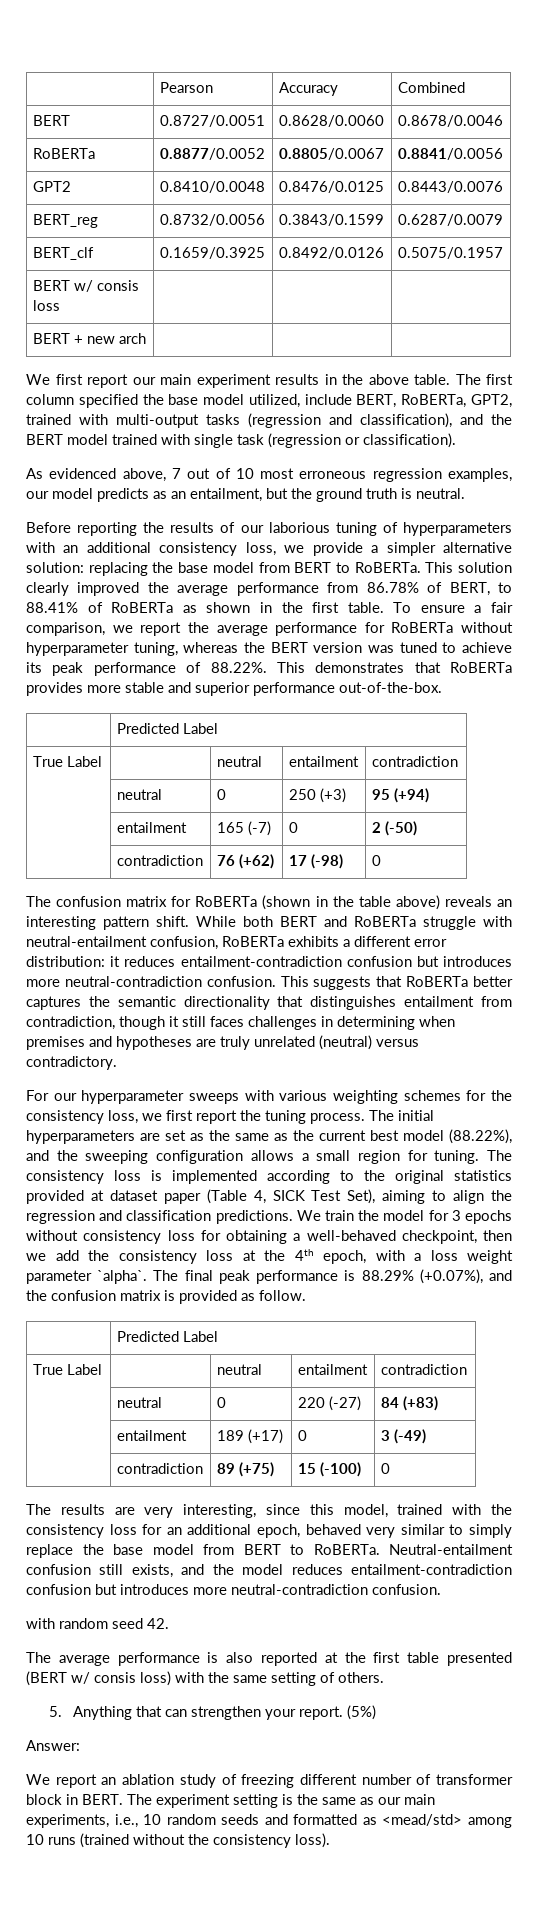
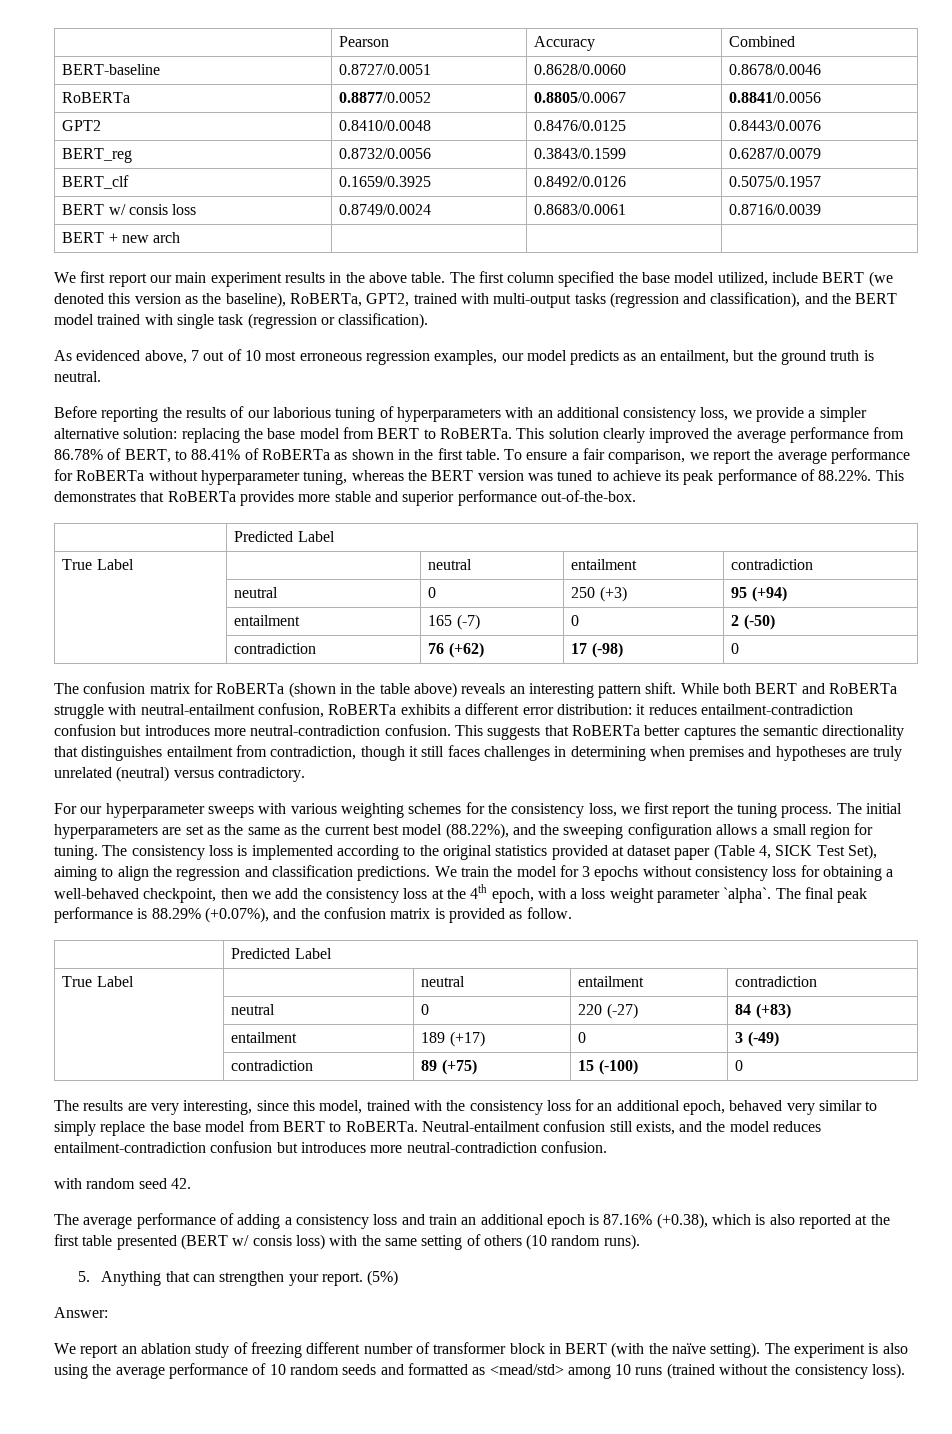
- BERT | 0.8727/0.0051 | 0.8628/0.0060 | 0.8678/0.0046
+ BERT-baseline | 0.8727/0.0051 | 0.8628/0.0060 | 0.8678/0.0046
- BERT w/ consis loss | | |
+ BERT w/ consis loss | 0.8749/0.0024 | 0.8683/0.0061 | 0.8716/0.0039
- The first column specified the base model utilized, include BERT, RoBERTa, GPT2, trained with multi-output tasks (regression and classification), and the BERT model trained with single task (regression or classification).
+ The first column specified the base model utilized, include BERT (we denoted this version as the baseline), RoBERTa, GPT2, trained with multi-output tasks (regression and classification), and the BERT model trained with single task (regression or classification).
- The average performance is also reported at the first table presented (BERT w/ consis loss) with the same setting of others.
+ The average performance of adding a consistency loss and train an additional epoch is 87.16% (+0.38), which is also reported at the first table presented (BERT w/ consis loss) with the same setting of others (10 random runs).
- We report an ablation study of freezing different number of transformer block in BERT. The experiment setting is the same as our main experiments, i.e., 10 random seeds and formatted as <mead/std> among 10 runs (trained without the consistency loss).
+ We report an ablation study of freezing different number of transformer block in BERT (with the naïve setting). The experiment is also using the average performance of 10 random seeds and formatted as <mead/std> among 10 runs (trained without the consistency loss).

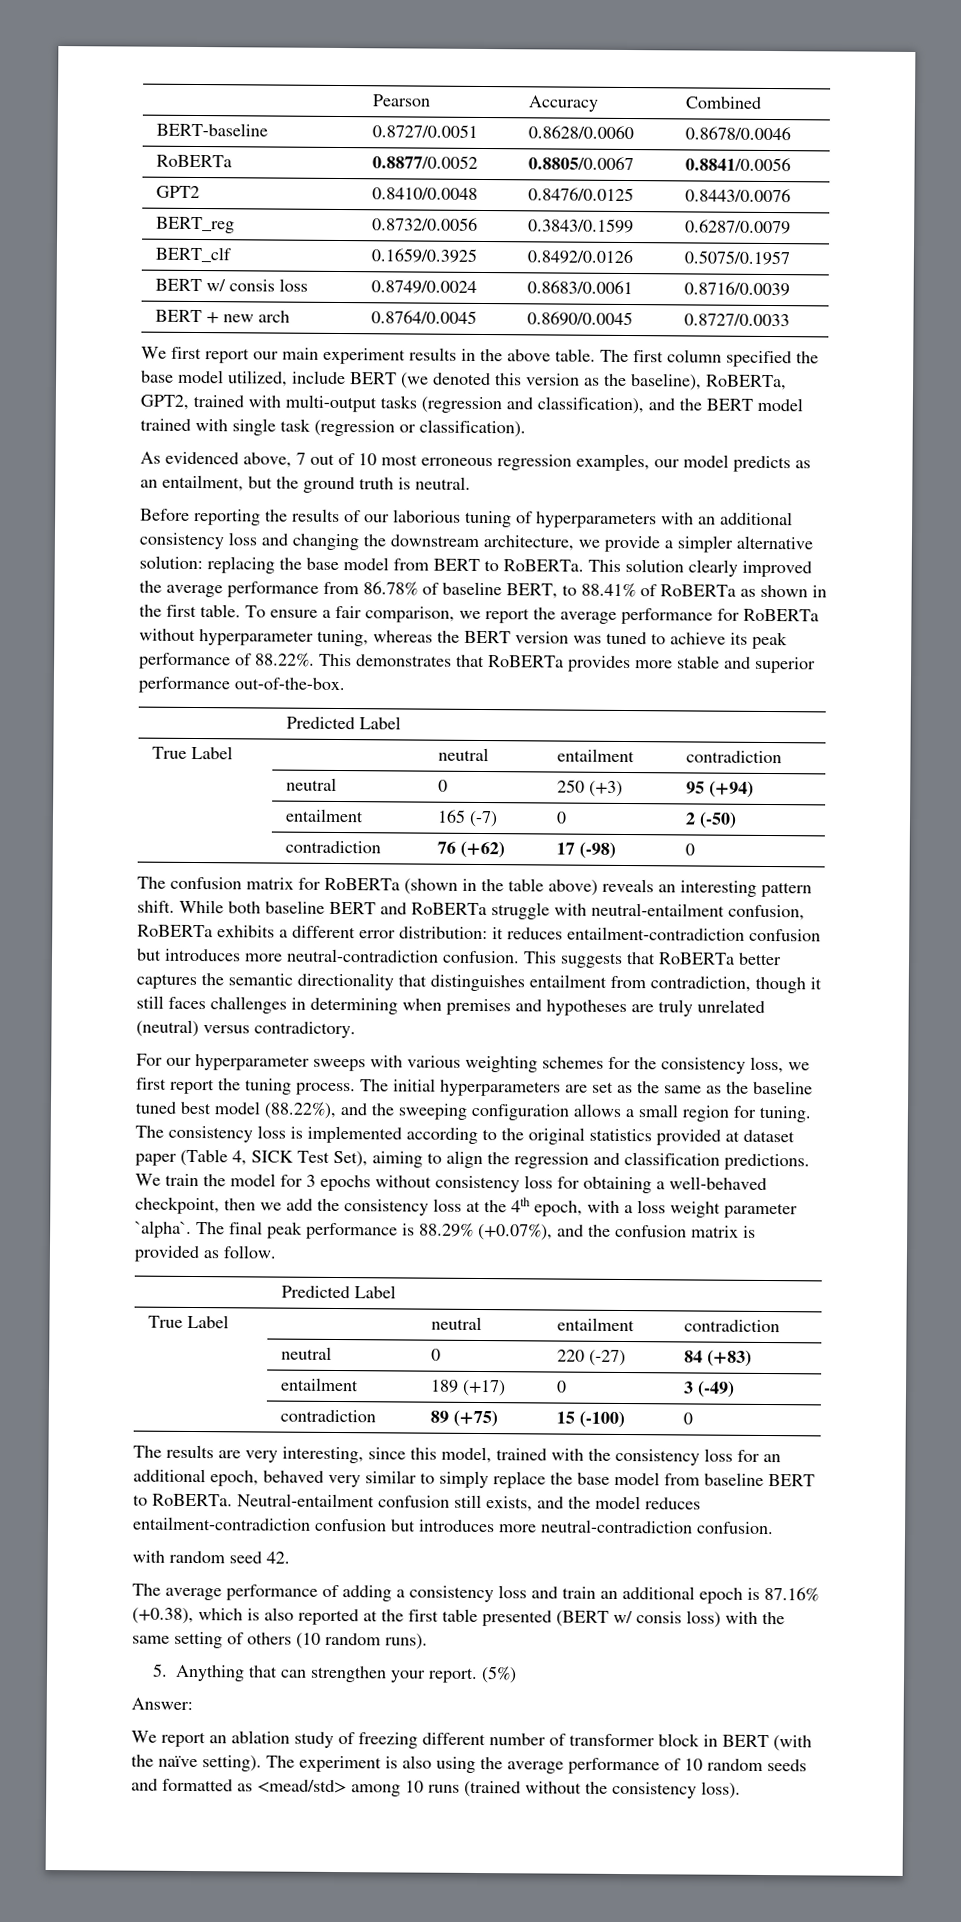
- BERT + new arch | | |
+ BERT + new arch | 0.8764/0.0045 | 0.8690/0.0045 | 0.8727/0.0033
- Before reporting the results of our laborious tuning of hyperparameters with an additional consistency loss, we provide a simpler alternative solution: replacing the base model from BERT to RoBERTa.
+ Before reporting the results of our laborious tuning of hyperparameters with an additional consistency loss and changing the downstream architecture, we provide a simpler alternative solution: replacing the base model from BERT to RoBERTa.
- This solution clearly improved the average performance from 86.78% of BERT, to 88.41% of RoBERTa as shown in the first table.
+ This solution clearly improved the average performance from 86.78% of baseline BERT, to 88.41% of RoBERTa as shown in the first table.
- While both BERT and RoBERTa struggle with neutral-entailment confusion, RoBERTa exhibits a different error distribution: it reduces entailment-contradiction confusion but introduces more neutral-contradiction confusion.
+ While both baseline BERT and RoBERTa struggle with neutral-entailment confusion, RoBERTa exhibits a different error distribution: it reduces entailment-contradiction confusion but introduces more neutral-contradiction confusion.
- The initial hyperparameters are set as the same as the current best model (88.22%), and the sweeping configuration allows a small region for tuning.
+ The initial hyperparameters are set as the same as the baseline tuned best model (88.22%), and the sweeping configuration allows a small region for tuning.
- The results are very interesting, since this model, trained with the consistency loss for an additional epoch, behaved very similar to simply replace the base model from BERT to RoBERTa.
+ The results are very interesting, since this model, trained with the consistency loss for an additional epoch, behaved very similar to simply replace the base model from baseline BERT to RoBERTa.

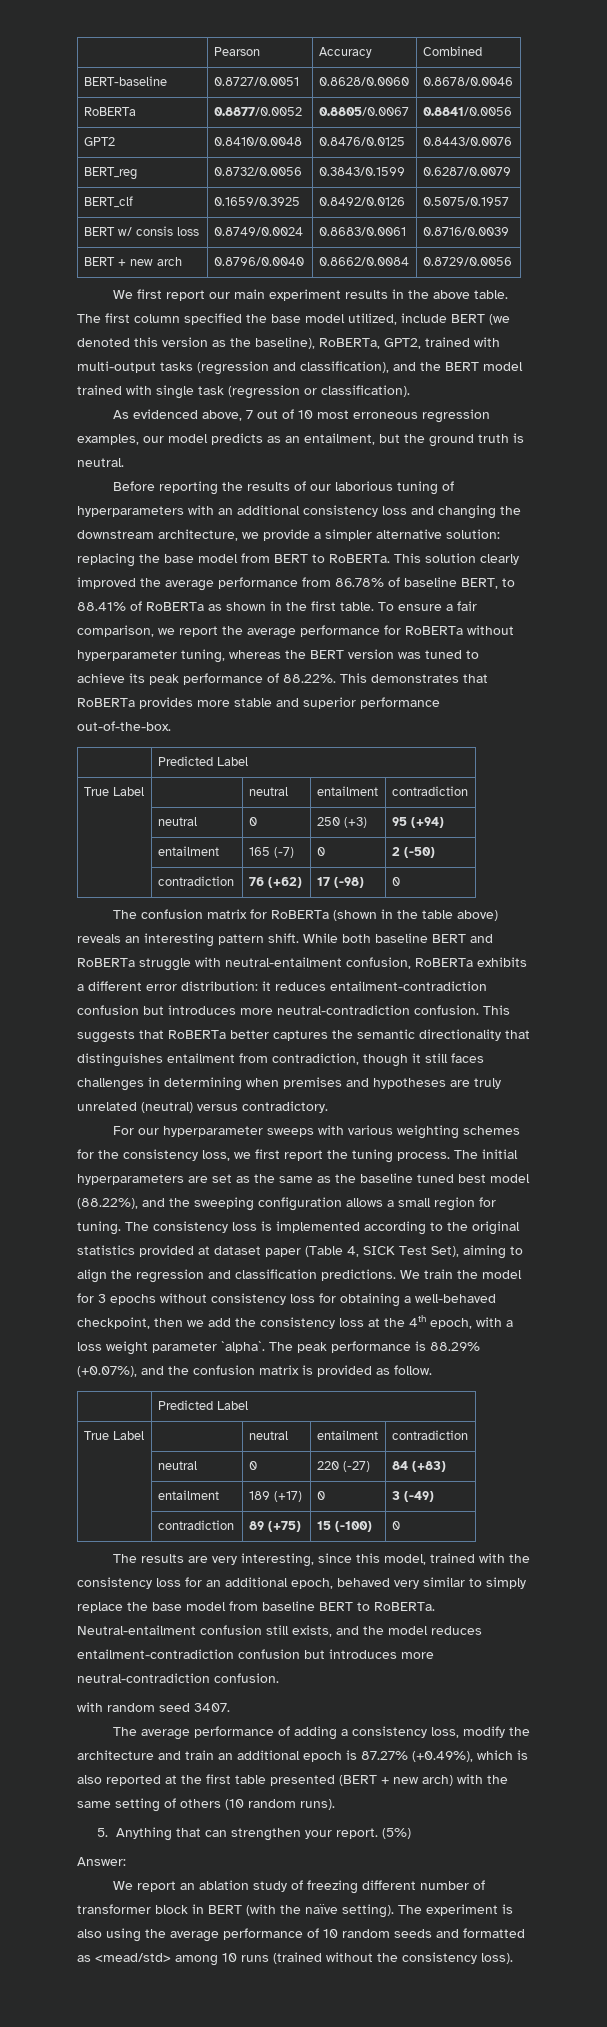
- BERT + new arch | 0.8764/0.0045 | 0.8690/0.0045 | 0.8727/0.0033
+ BERT + new arch | 0.8796/0.0040 | 0.8662/0.0084 | 0.8729/0.0056
- The final peak performance is 88.29% (+0.07%), and the confusion matrix is provided as follow.
+ The peak performance is 88.29% (+0.07%), and the confusion matrix is provided as follow.
- with random seed 42.
+ with random seed 3407.
- The average performance of adding a consistency loss and train an additional epoch is 87.16% (+0.38), which is also reported at the first table presented (BERT w/ consis loss) with the same setting of others (10 random runs).
+ The average performance of adding a consistency loss, modify the architecture and train an additional epoch is 87.27% (+0.49%), which is also reported at the first table presented (BERT + new arch) with the same setting of others (10 random runs).

